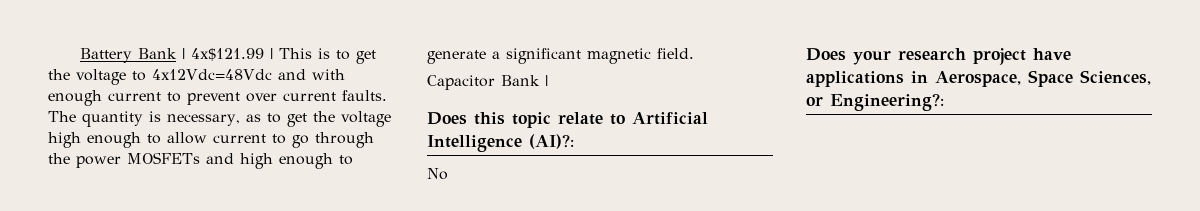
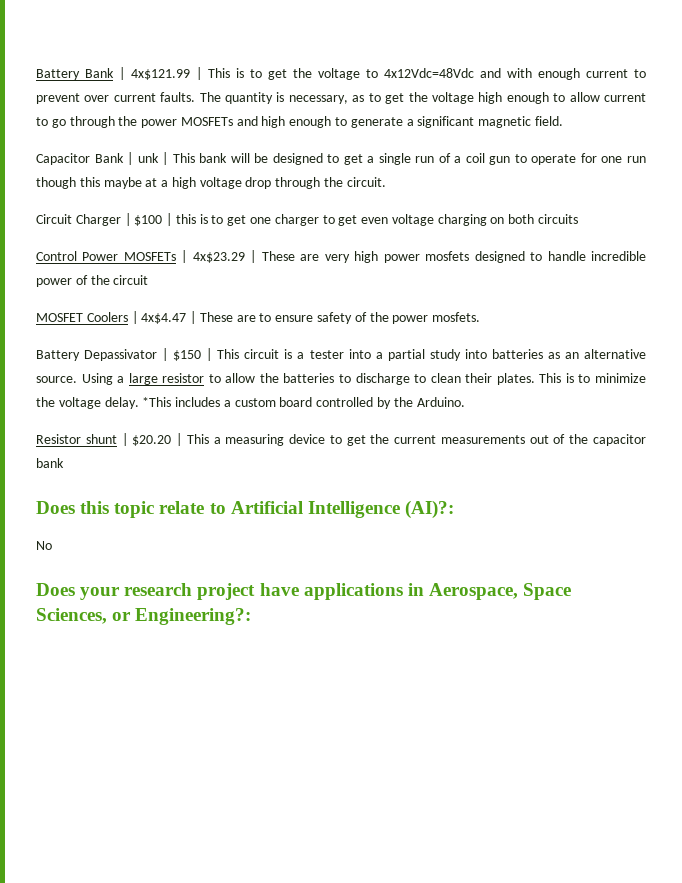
- Capacitor Bank |
+ Capacitor Bank | unk | This bank will be designed to get a single run of a coil gun to operate for one run though this maybe at a high voltage drop through the circuit.
+ Circuit Charger | $100 | this is to get one charger to get even voltage charging on both circuits
+ Control Power MOSFETs | 4x$23.29 | These are very high power mosfets designed to handle incredible power of the circuit
+ MOSFET Coolers | 4x$4.47 | These are to ensure safety of the power mosfets.
+ Battery Depassivator | $150 | This circuit is a tester into a partial study into batteries as an alternative source. Using a large resistor to allow the batteries to discharge to clean their plates. This is to minimize the voltage delay. *This includes a custom board controlled by the Arduino.
+ Resistor shunt | $20.20 | This a measuring device to get the current measurements out of the capacitor bank

